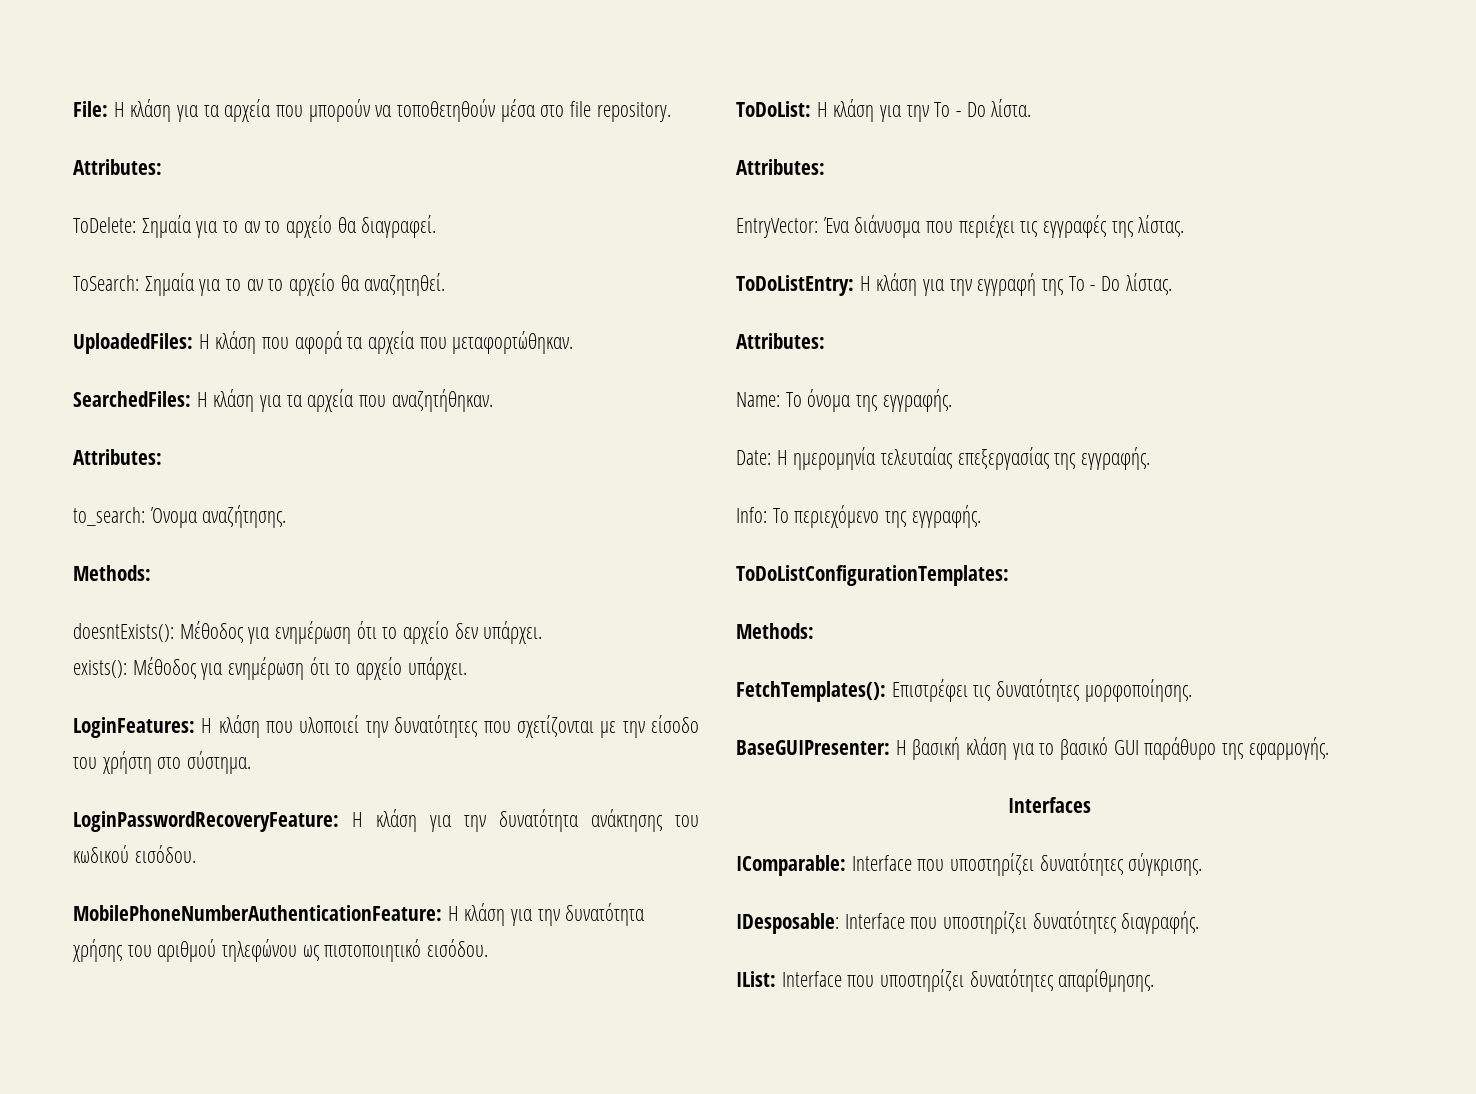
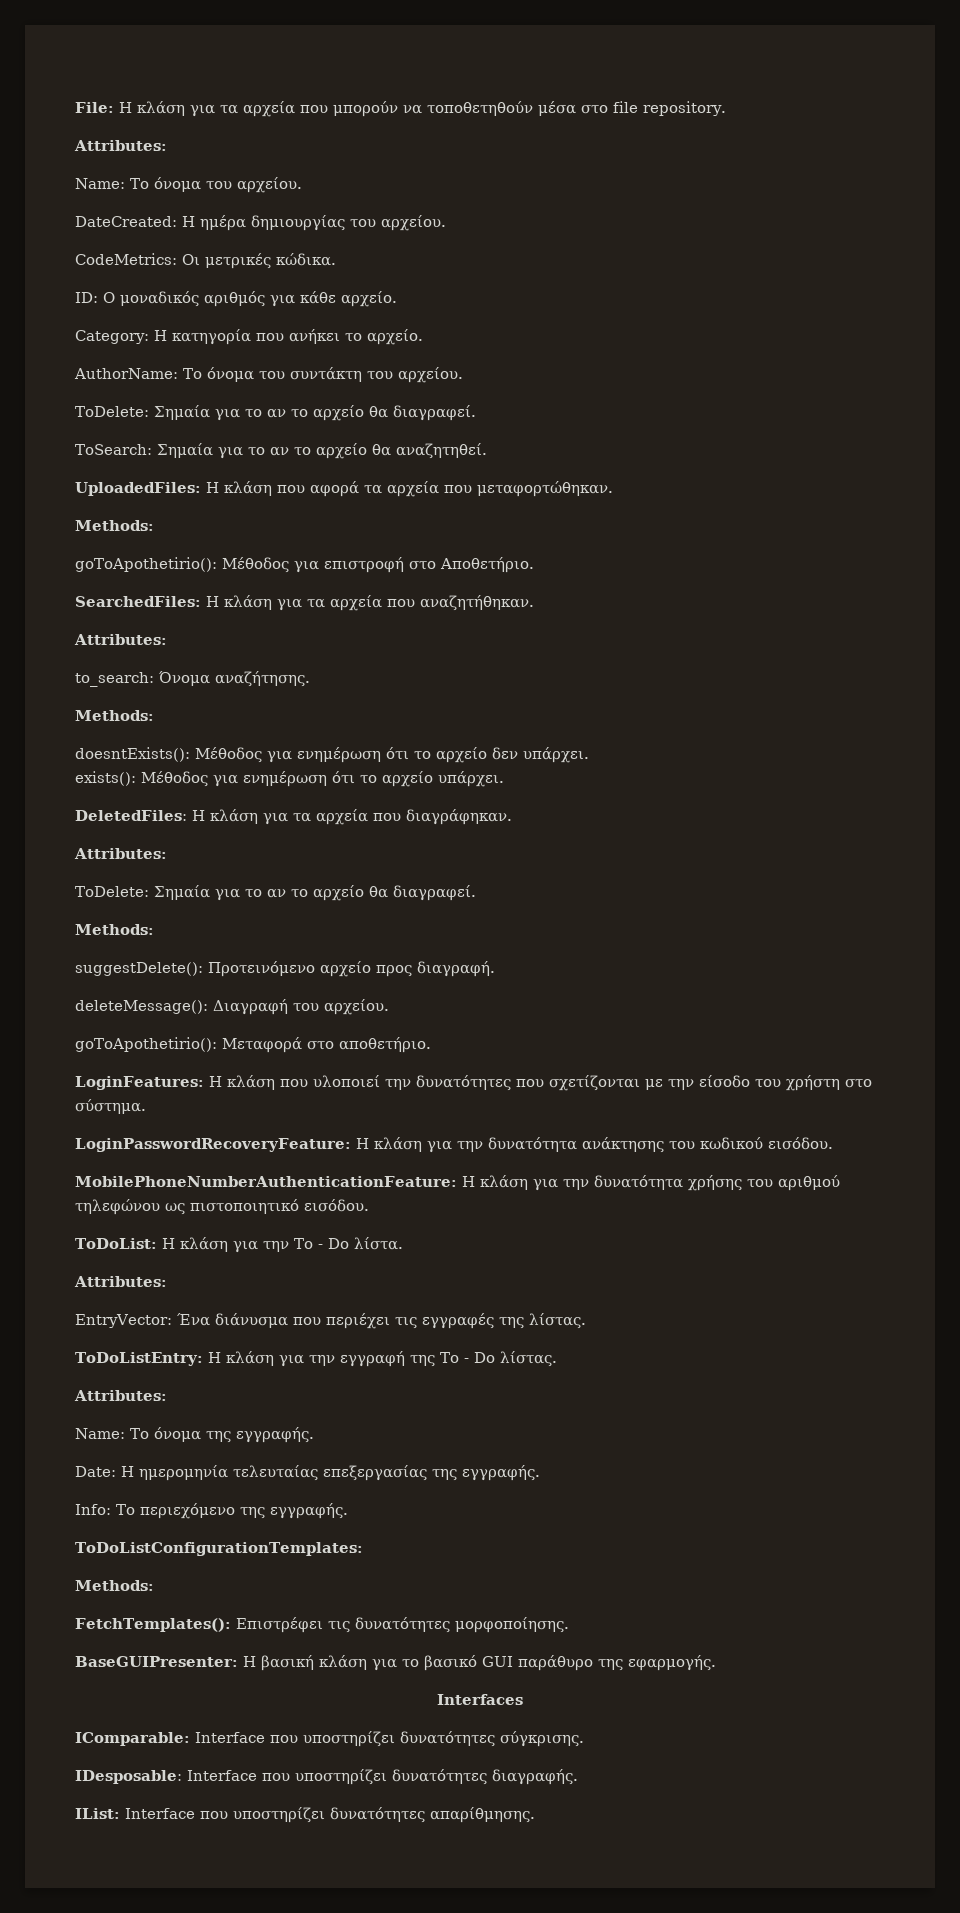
+ Νame: Το όνομα του αρχείου.
+ DateCreated: Η ημέρα δημιουργίας του αρχείου.
+ CodeMetrics: Οι μετρικές κώδικα.
+ ID: Ο μοναδικός αριθμός για κάθε αρχείο.
+ Category: Η κατηγορία που ανήκει το αρχείο.
+ AuthorName: Το όνομα του συντάκτη του αρχείου.
  UploadedFiles: Η κλάση που αφορά τα αρχεία που μεταφορτώθηκαν.
+ Methods:
+ goToApothetirio(): Μέθοδος για επιστροφή στο Αποθετήριο.
+ DeletedFiles: Η κλάση για τα αρχεία που διαγράφηκαν.
+ Attributes:
+ ToDelete: Σημαία για το αν το αρχείο θα διαγραφεί.
+ Methods:
+ suggestDelete(): Προτεινόμενο αρχείο προς διαγραφή.
+ deleteMessage(): Διαγραφή του αρχείου.
+ goToApothetirio(): Μεταφορά στο αποθετήριο.

